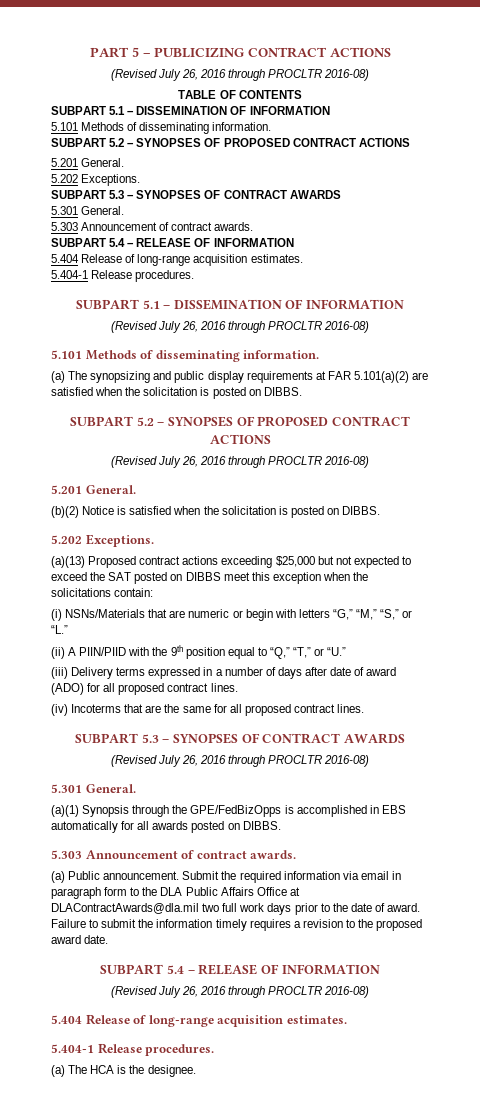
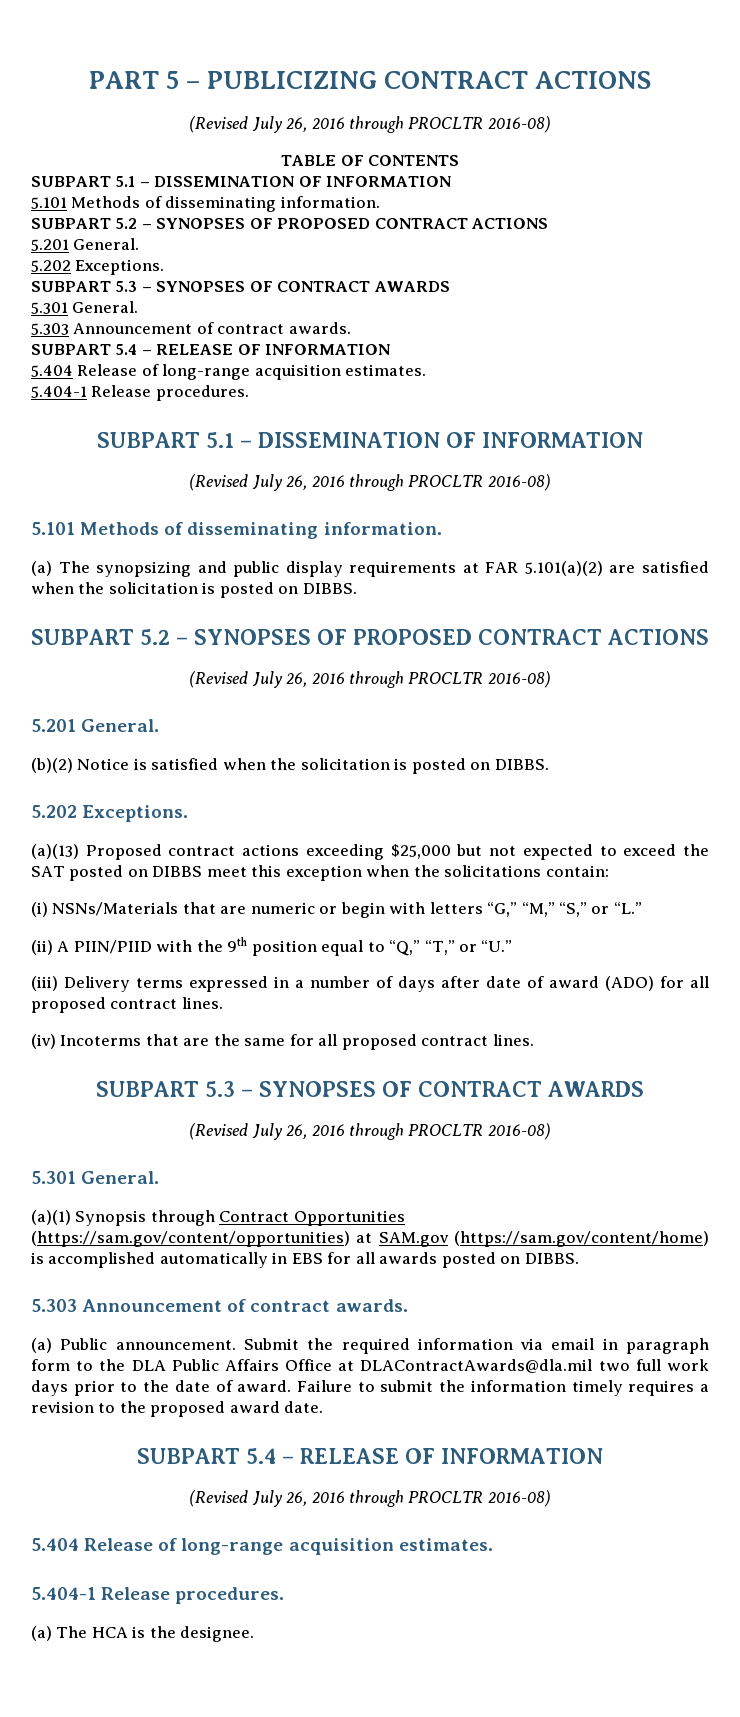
- (a)(1) Synopsis through the GPE/FedBizOpps is accomplished in EBS automatically for all awards posted on DIBBS.
+ (a)(1) Synopsis through Contract Opportunities (https://sam.gov/content/opportunities) at SAM.gov (https://sam.gov/content/home) is accomplished automatically in EBS for all awards posted on DIBBS.

